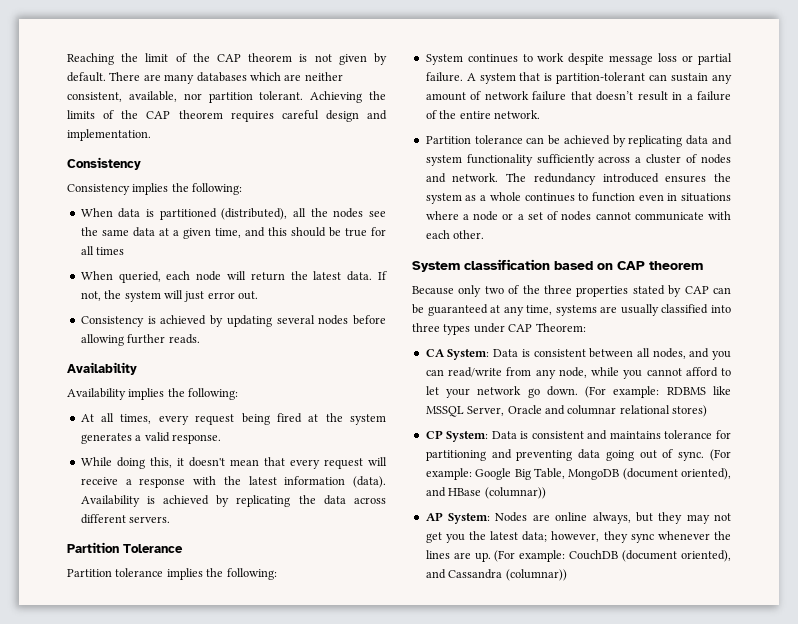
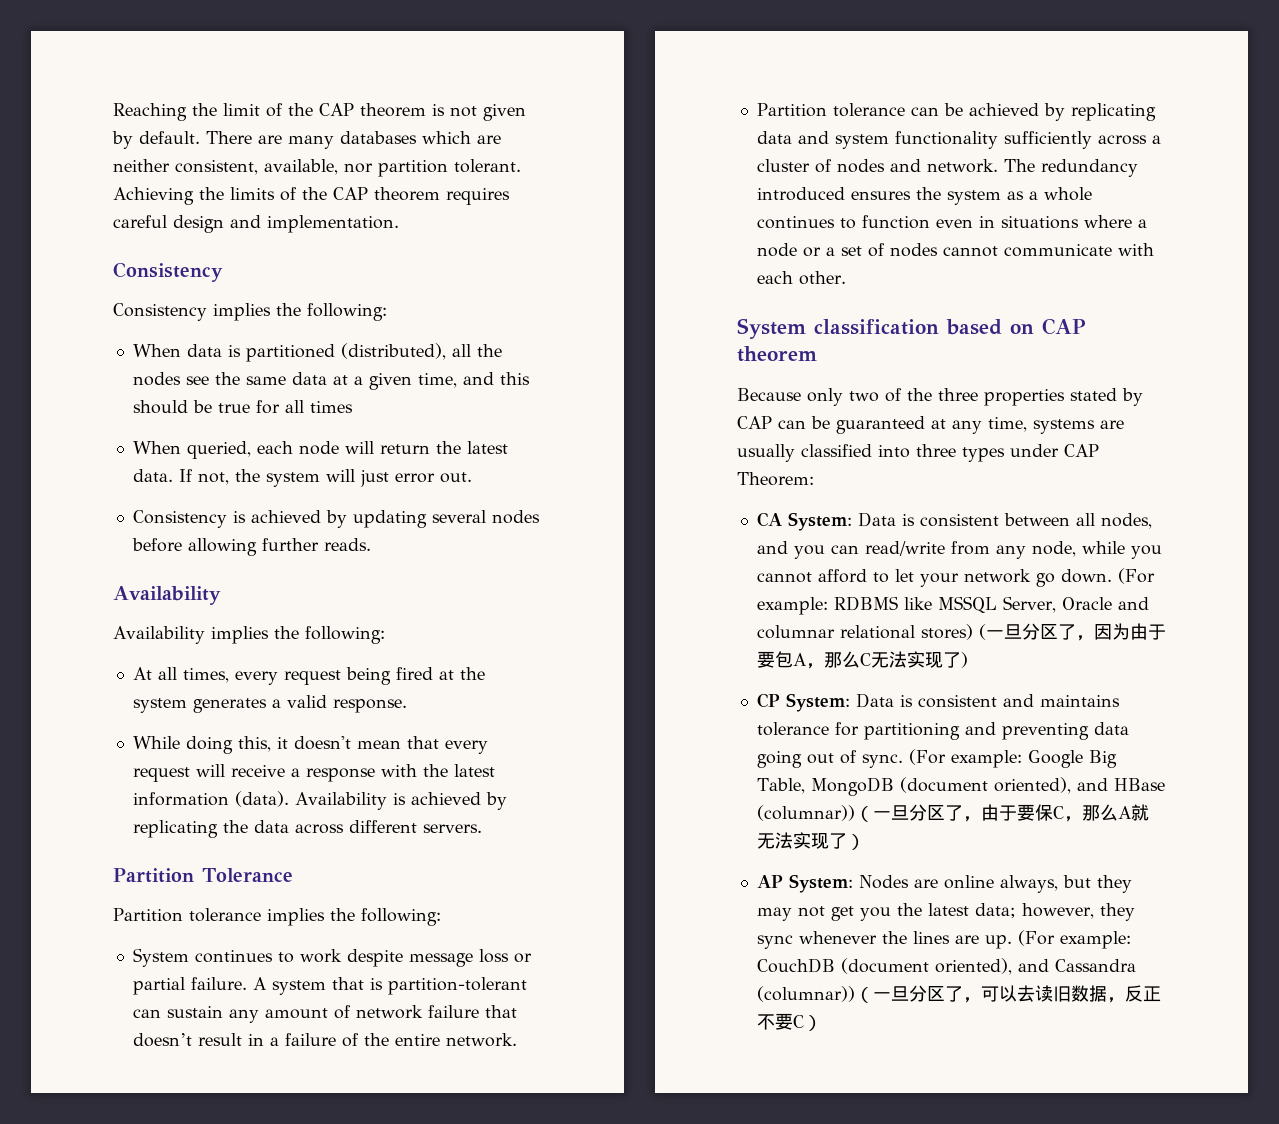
- (For example: RDBMS like MSSQL Server, Oracle and columnar relational stores)
+ (For example: RDBMS like MSSQL Server, Oracle and columnar relational stores) (一旦分区了，因为由于要包A，那么C无法实现了)
- (For example: Google Big Table, MongoDB (document oriented), and HBase (columnar))
+ (For example: Google Big Table, MongoDB (document oriented), and HBase (columnar))（一旦分区了，由于要保C，那么A就无法实现了）
- (For example: CouchDB (document oriented), and Cassandra (columnar))
+ (For example: CouchDB (document oriented), and Cassandra (columnar))（一旦分区了，可以去读旧数据，反正不要C）

